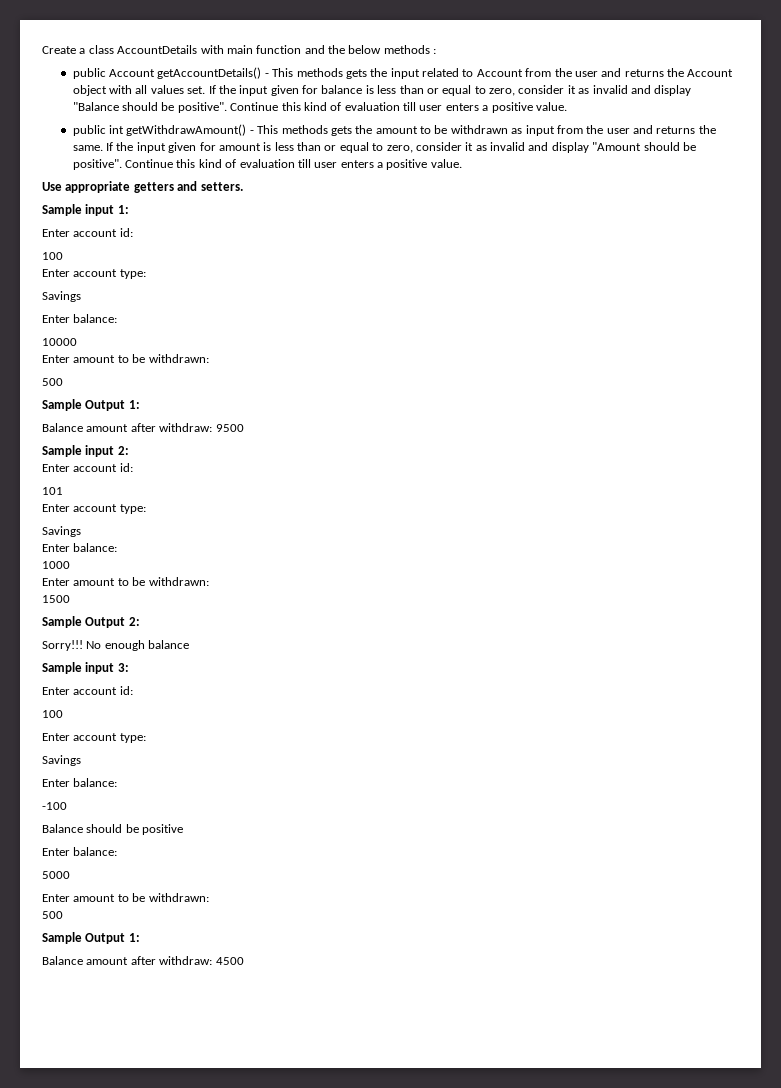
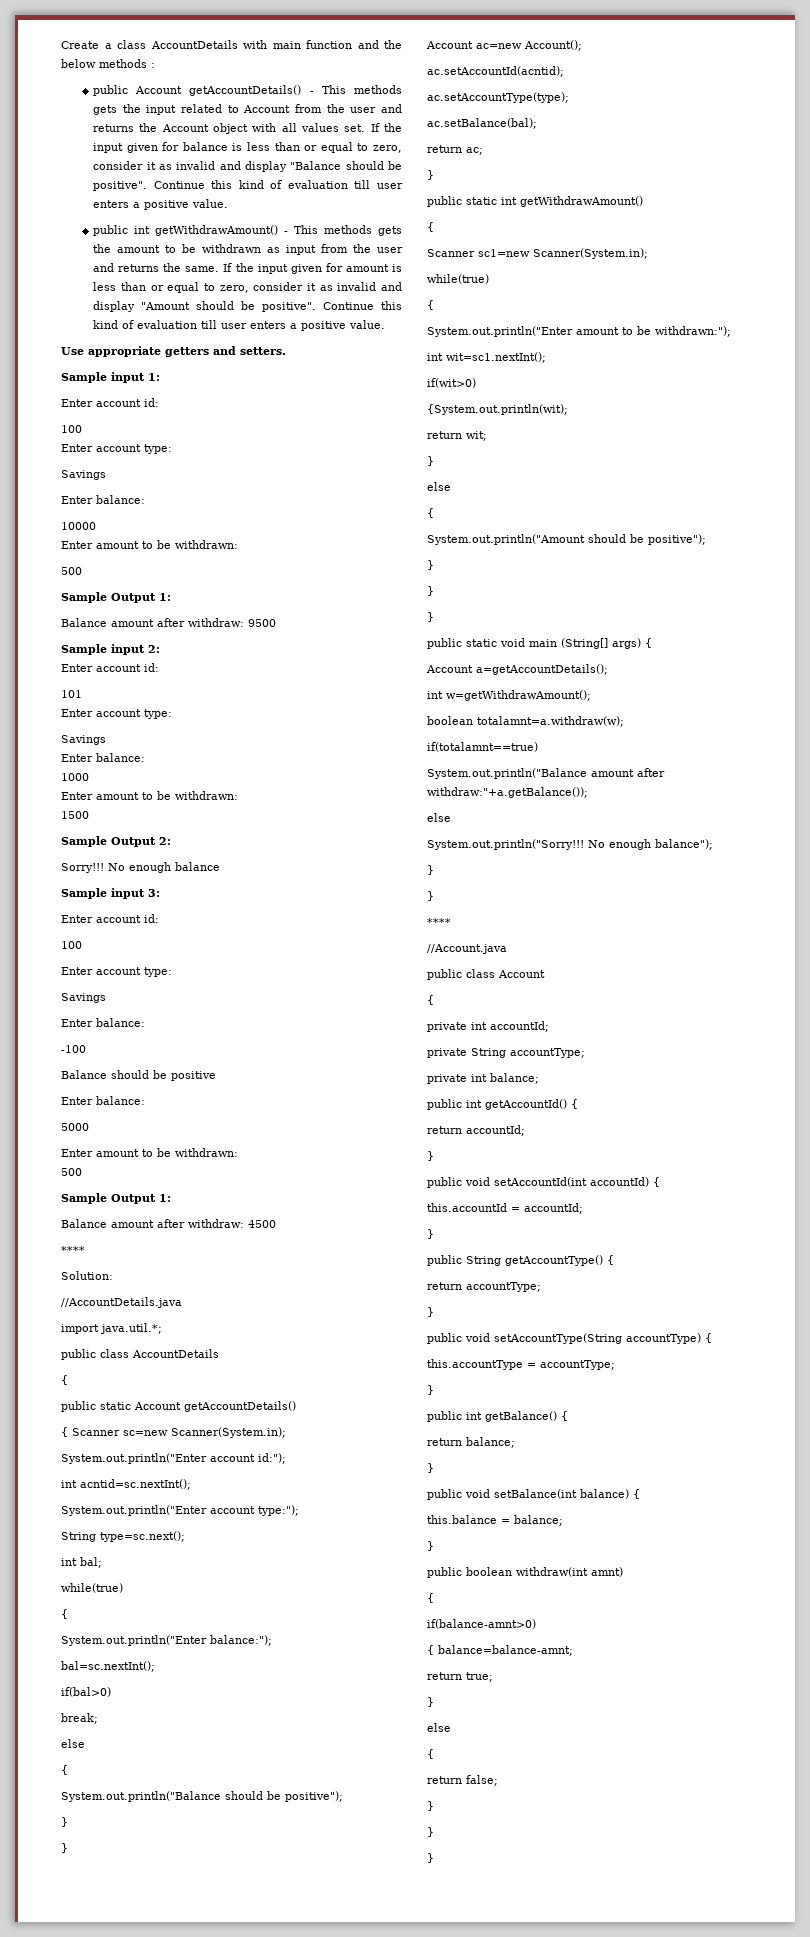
  Balance amount after withdraw: 4500
+ ****
+ Solution:
+ //AccountDetails.java
+ import java.util.*;
+ public class AccountDetails
+ {
+ public static Account getAccountDetails()
+ { Scanner sc=new Scanner(System.in);
+ System.out.println("Enter account id:");
+ int acntid=sc.nextInt();
+ System.out.println("Enter account type:");
+ String type=sc.next();
+ int bal;
+ while(true)
+ {
+ System.out.println("Enter balance:");
+ bal=sc.nextInt();
+ if(bal>0)
+ break;
+ else
+ {
+ System.out.println("Balance should be positive");
+ }
+ }
+ Account ac=new Account();
+ ac.setAccountId(acntid);
+ ac.setAccountType(type);
+ ac.setBalance(bal);
+ return ac;
+ }
+ public static int getWithdrawAmount()
+ {
+ Scanner sc1=new Scanner(System.in);
+ while(true)
+ {
+ System.out.println("Enter amount to be withdrawn:");
+ int wit=sc1.nextInt();
+ if(wit>0)
+ {System.out.println(wit);
+ return wit;
+ }
+ else
+ {
+ System.out.println("Amount should be positive");
+ }
+ }
+ }
+ public static void main (String[] args) {
+ Account a=getAccountDetails();
+ int w=getWithdrawAmount();
+ boolean totalamnt=a.withdraw(w);
+ if(totalamnt==true)
+ System.out.println("Balance amount after withdraw:"+a.getBalance());
+ else
+ System.out.println("Sorry!!! No enough balance");
+ }
+ }
+ ****
+ //Account.java
+ public class Account
+ {
+ private int accountId;
+ private String accountType;
+ private int balance;
+ public int getAccountId() {
+ return accountId;
+ }
+ public void setAccountId(int accountId) {
+ this.accountId = accountId;
+ }
+ public String getAccountType() {
+ return accountType;
+ }
+ public void setAccountType(String accountType) {
+ this.accountType = accountType;
+ }
+ public int getBalance() {
+ return balance;
+ }
+ public void setBalance(int balance) {
+ this.balance = balance;
+ }
+ public boolean withdraw(int amnt)
+ {
+ if(balance-amnt>0)
+ { balance=balance-amnt;
+ return true;
+ }
+ else
+ {
+ return false;
+ }
+ }
+ }

